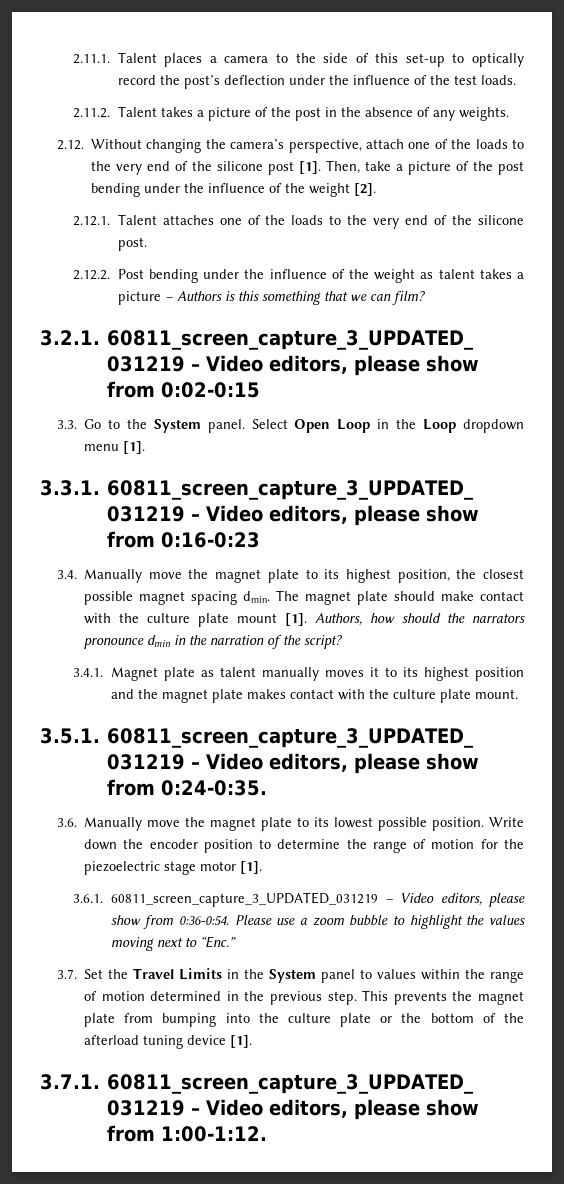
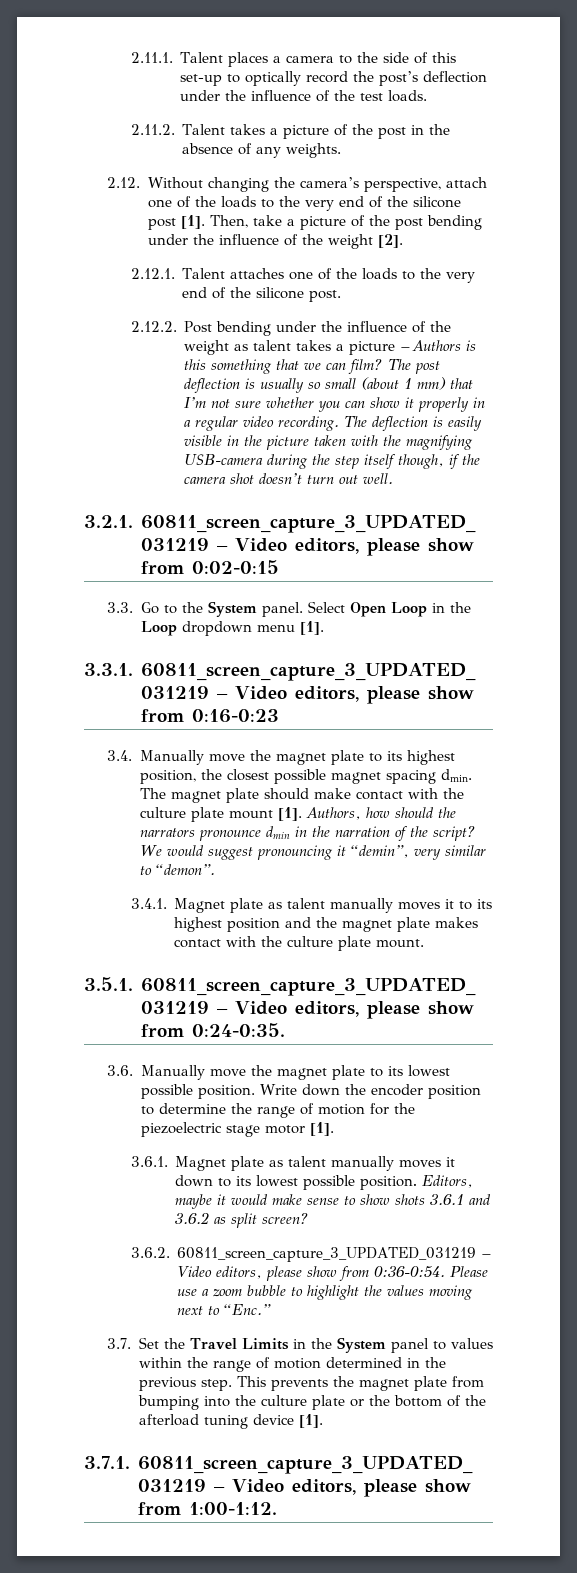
+ The post deflection is usually so small (about 1 mm) that I’m not sure whether you can show it properly in a regular video recording. The deflection is easily visible in the picture taken with the magnifying USB-camera during the step itself though, if the camera shot doesn’t turn out well.
+ We would suggest pronouncing it “demin”, very similar to “demon”.
- 3.6.1. 60811_screen_capture_3_UPDATED_031219 – Video editors, please show from 0:36-0:54.
+ 3.6.1. Magnet plate as talent manually moves it down to its lowest possible position. Editors, maybe it would make sense to show shots 3.6.1 and 3.6.2 as split screen?
+ 3.6.2. 60811_screen_capture_3_UPDATED_031219 – Video editors, please show from 0:36-0:54.

